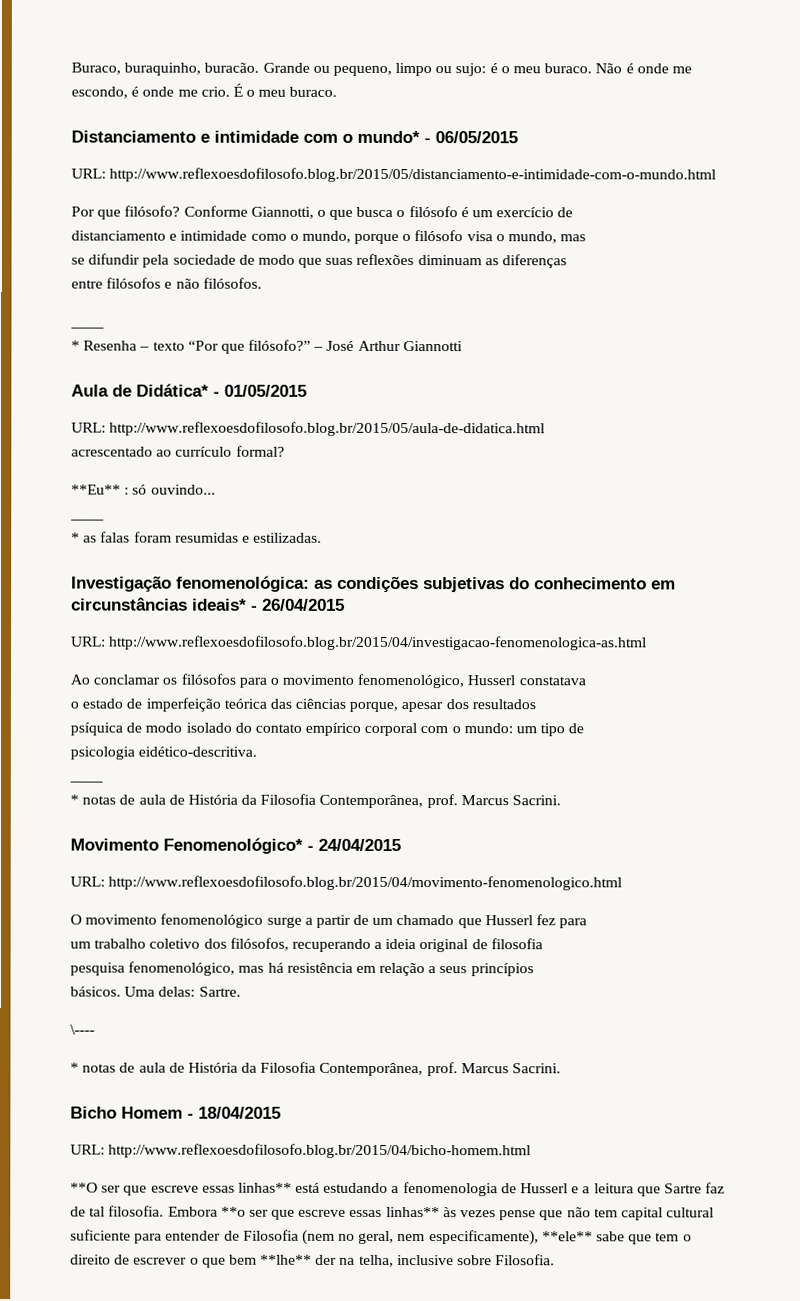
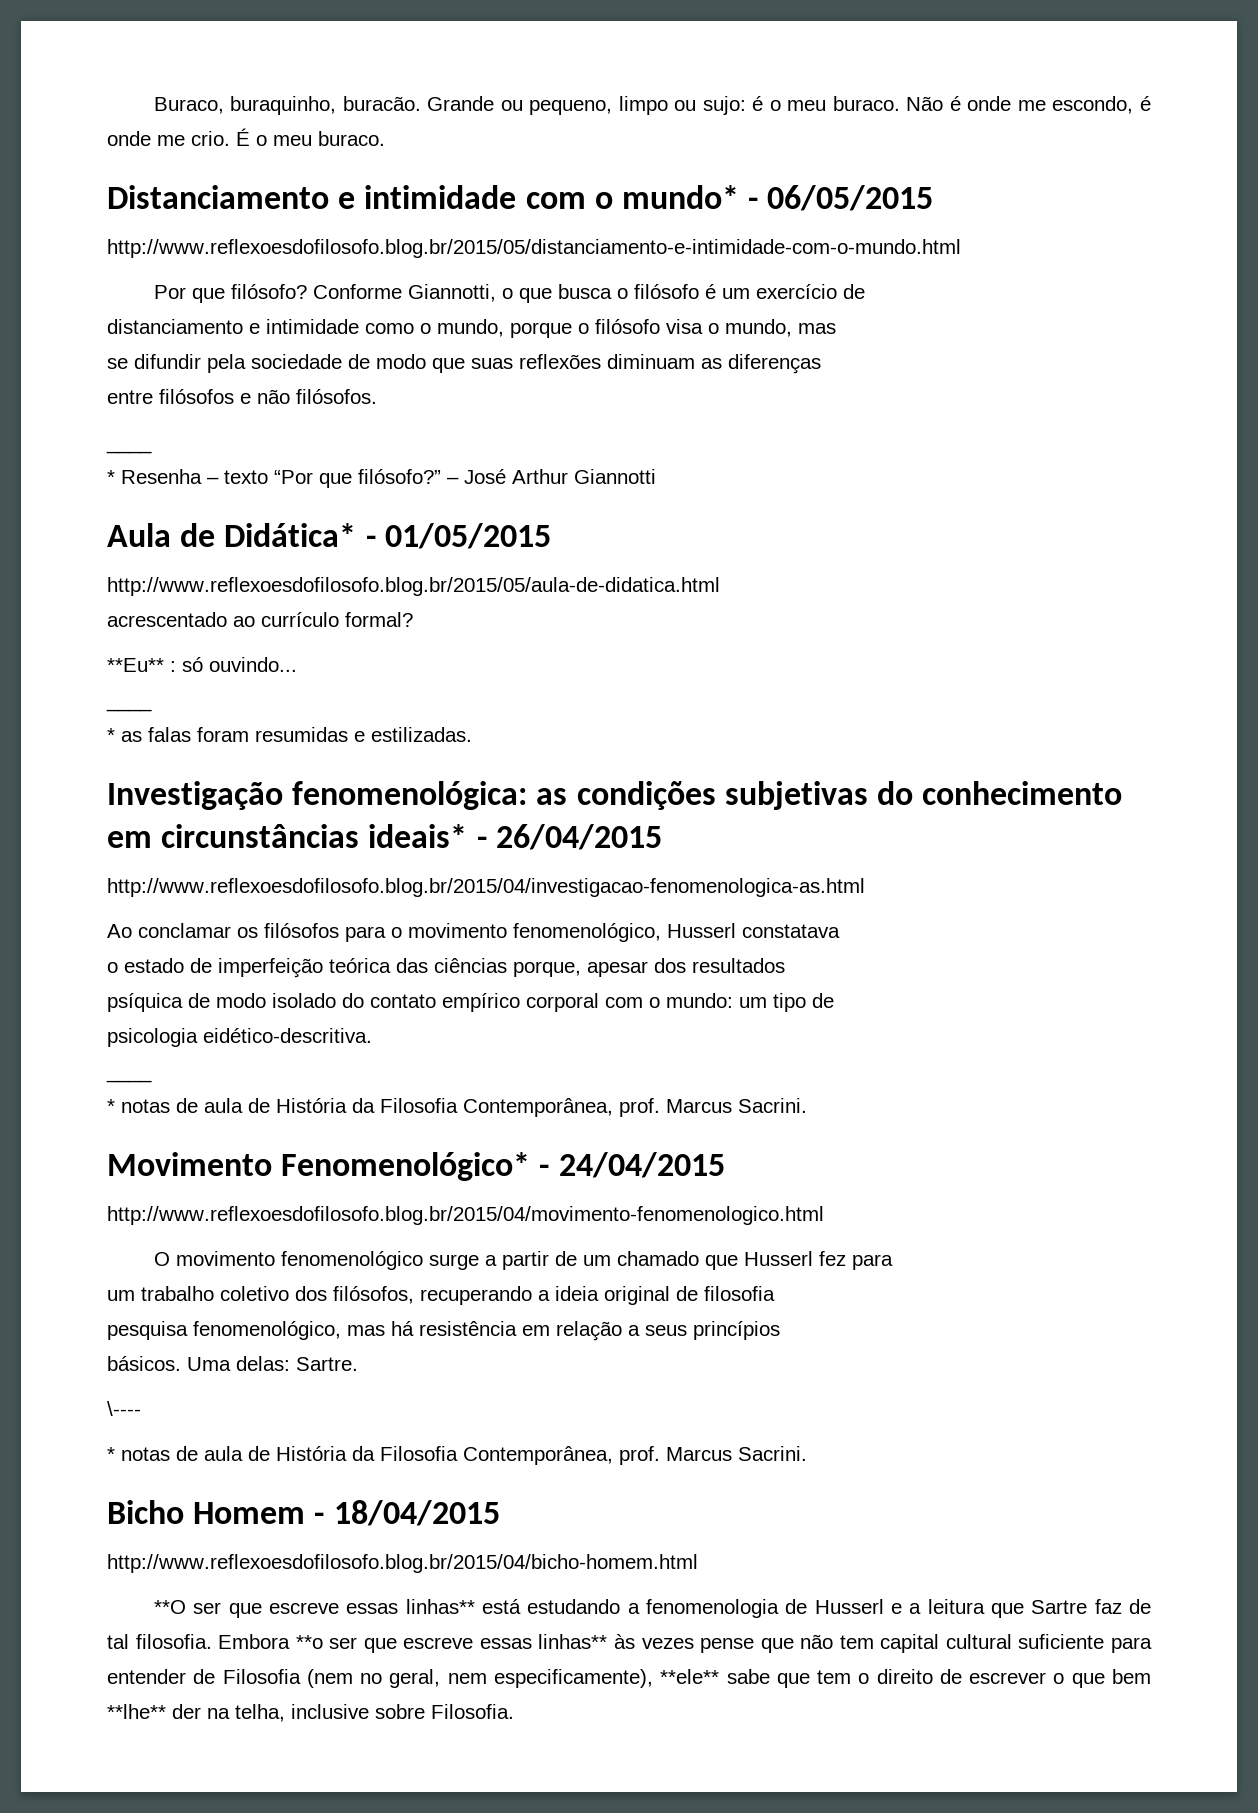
- URL: http://www.reflexoesdofilosofo.blog.br/2015/05/distanciamento-e-intimidade-com-o-mundo.html
+ http://www.reflexoesdofilosofo.blog.br/2015/05/distanciamento-e-intimidade-com-o-mundo.html
- URL: http://www.reflexoesdofilosofo.blog.br/2015/05/aula-de-didatica.html
+ http://www.reflexoesdofilosofo.blog.br/2015/05/aula-de-didatica.html
- URL: http://www.reflexoesdofilosofo.blog.br/2015/04/investigacao-fenomenologica-as.html
+ http://www.reflexoesdofilosofo.blog.br/2015/04/investigacao-fenomenologica-as.html
- URL: http://www.reflexoesdofilosofo.blog.br/2015/04/movimento-fenomenologico.html
+ http://www.reflexoesdofilosofo.blog.br/2015/04/movimento-fenomenologico.html
- URL: http://www.reflexoesdofilosofo.blog.br/2015/04/bicho-homem.html
+ http://www.reflexoesdofilosofo.blog.br/2015/04/bicho-homem.html

